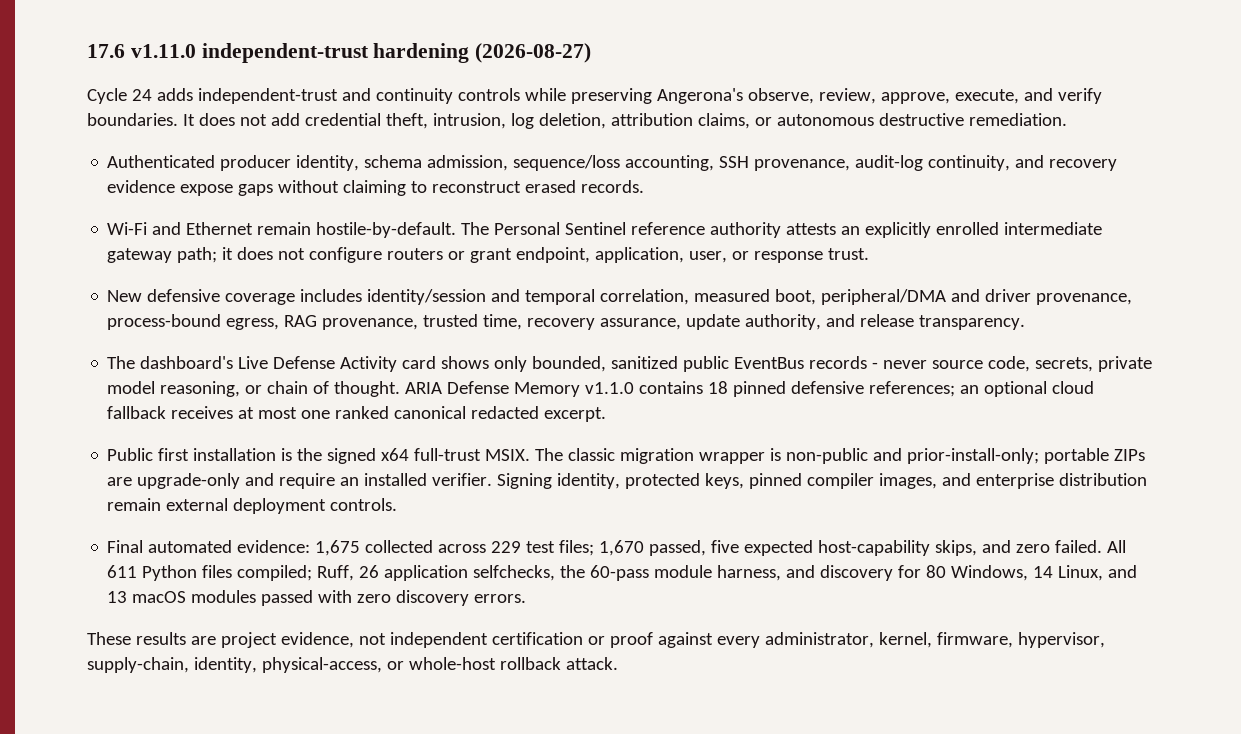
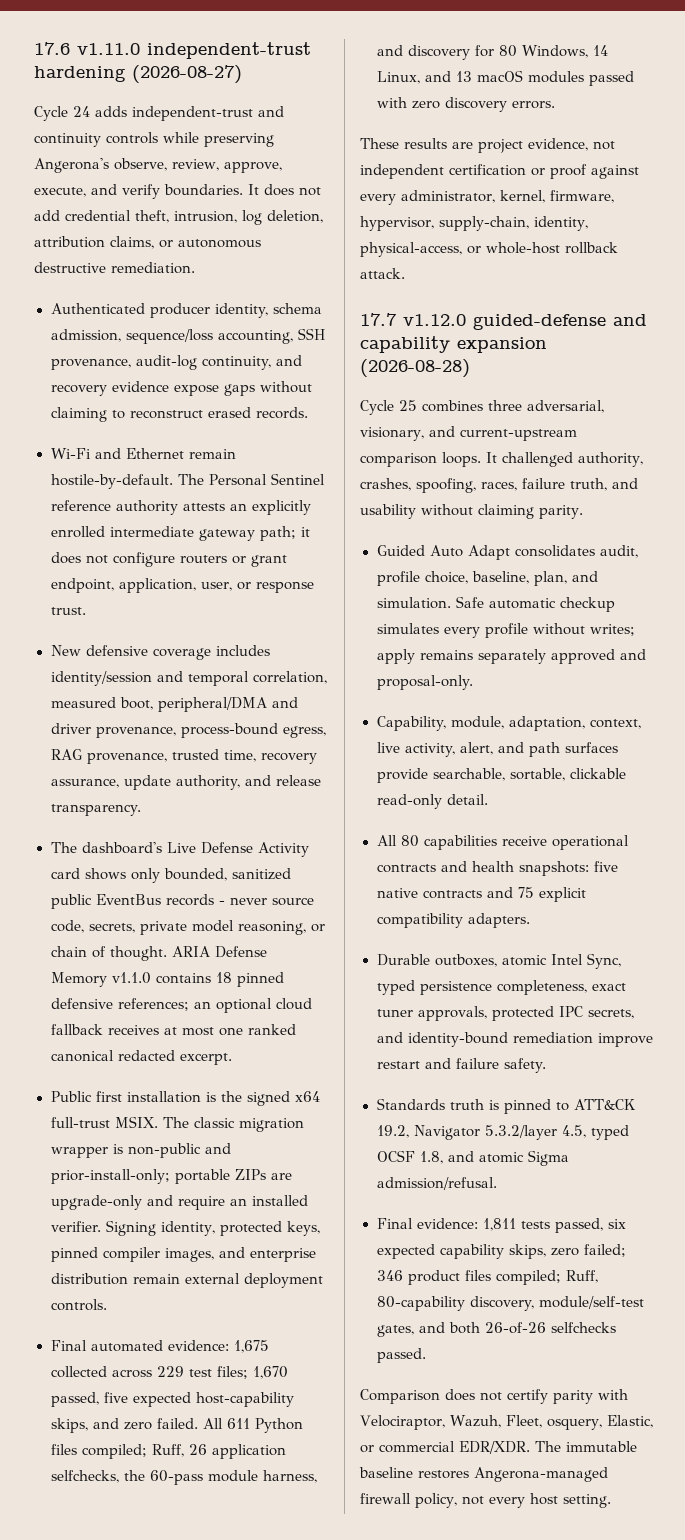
+ 17.7 v1.12.0 guided-defense and capability expansion (2026-08-28)
+ Cycle 25 combines three adversarial, visionary, and current-upstream comparison loops. It challenged authority, crashes, spoofing, races, failure truth, and usability without claiming parity.
+ Guided Auto Adapt consolidates audit, profile choice, baseline, plan, and simulation. Safe automatic checkup simulates every profile without writes; apply remains separately approved and proposal-only.
+ Capability, module, adaptation, context, live activity, alert, and path surfaces provide searchable, sortable, clickable read-only detail.
+ All 80 capabilities receive operational contracts and health snapshots: five native contracts and 75 explicit compatibility adapters.
+ Durable outboxes, atomic Intel Sync, typed persistence completeness, exact tuner approvals, protected IPC secrets, and identity-bound remediation improve restart and failure safety.
+ Standards truth is pinned to ATT&CK 19.2, Navigator 5.3.2/layer 4.5, typed OCSF 1.8, and atomic Sigma admission/refusal.
+ Final evidence: 1,811 tests passed, six expected capability skips, zero failed; 346 product files compiled; Ruff, 80-capability discovery, module/self-test gates, and both 26-of-26 selfchecks passed.
+ Comparison does not certify parity with Velociraptor, Wazuh, Fleet, osquery, Elastic, or commercial EDR/XDR. The immutable baseline restores Angerona-managed firewall policy, not every host setting.

